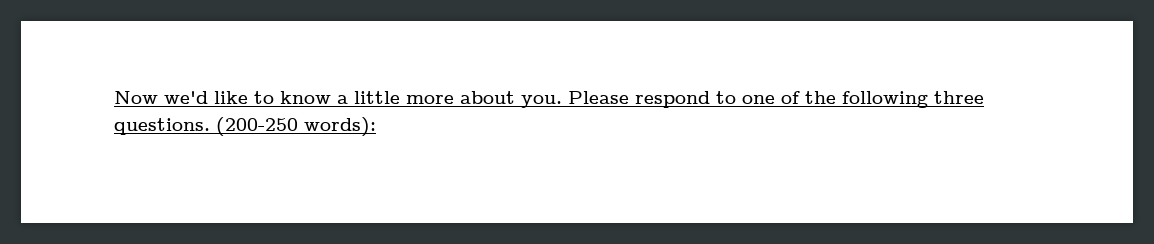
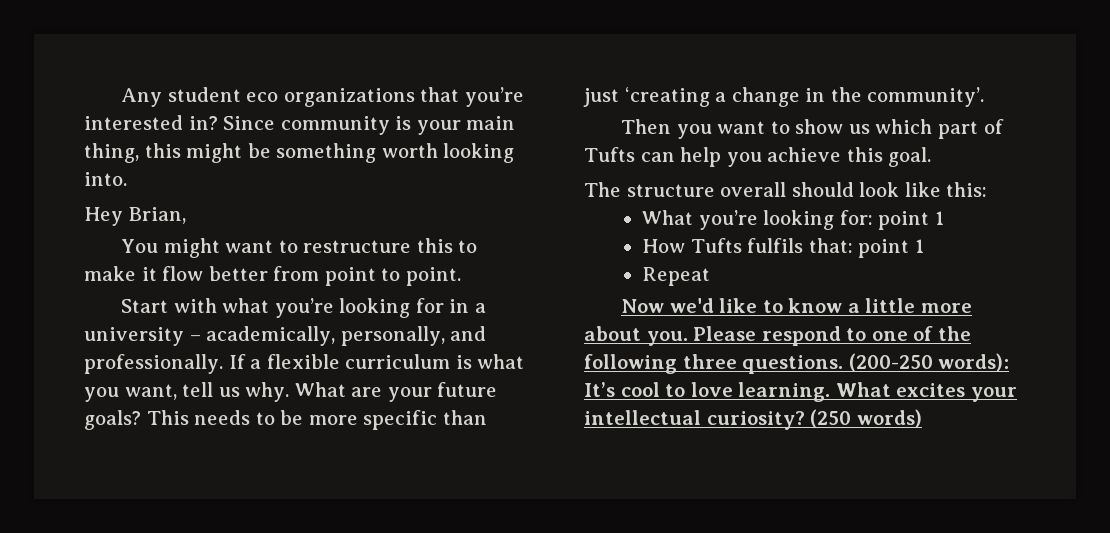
+ Any student eco organizations that you’re interested in? Since community is your main thing, this might be something worth looking into.
+ Hey Brian,
+ You might want to restructure this to make it flow better from point to point.
+ Start with what you’re looking for in a university – academically, personally, and professionally. If a flexible curriculum is what you want, tell us why. What are your future goals? This needs to be more specific than just ‘creating a change in the community’.
+ Then you want to show us which part of Tufts can help you achieve this goal.
+ The structure overall should look like this:
+ What you’re looking for: point 1
+ How Tufts fulfils that: point 1
+ Repeat
- (200-250 words):
+ (200-250 words): It’s cool to love learning. What excites your intellectual curiosity? (250 words)

